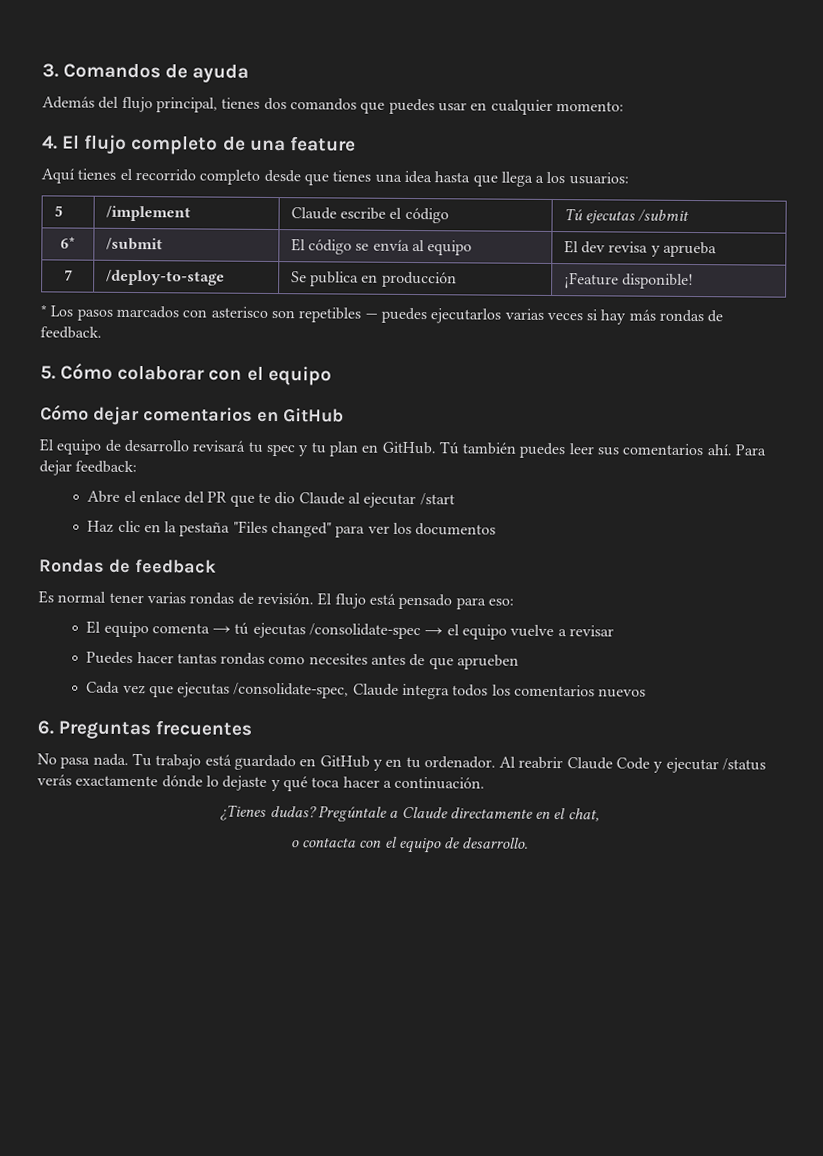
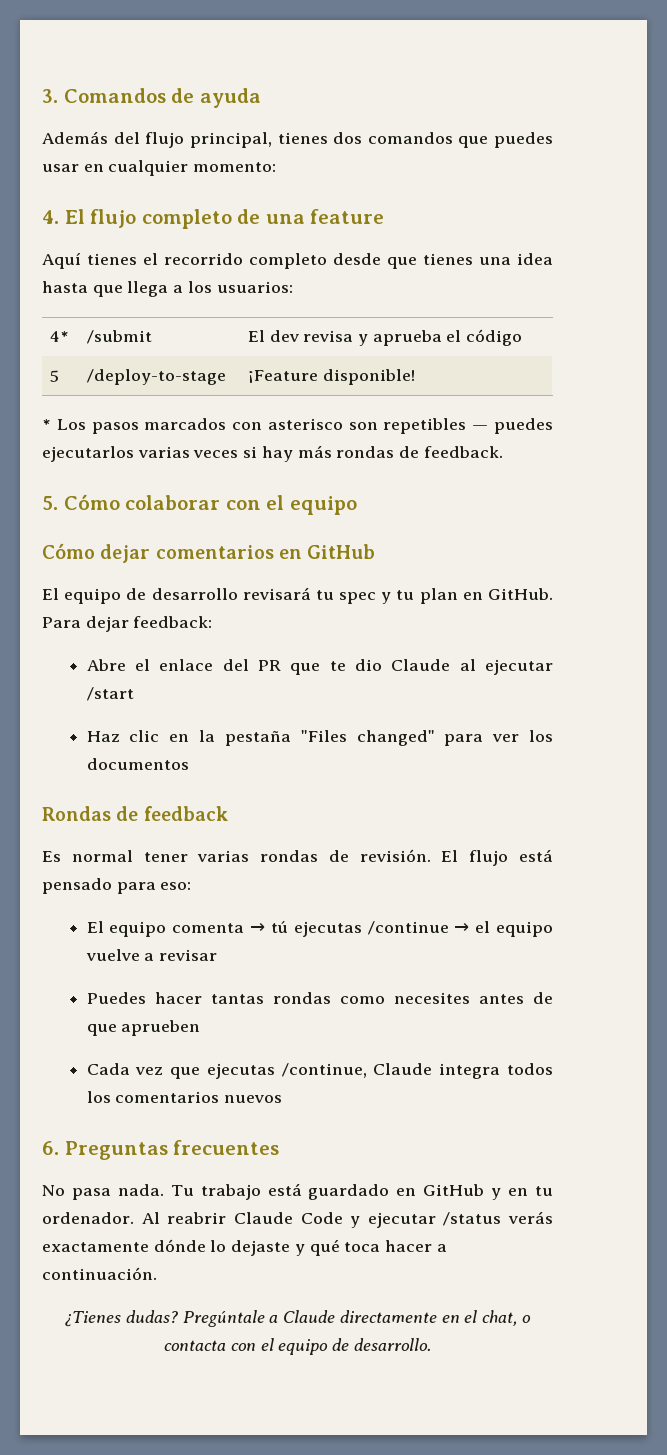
- 5 | /implement | Claude escribe el código | Tú ejecutas /submit
- 6* | /submit | El código se envía al equipo | El dev revisa y aprueba
- 7 | /deploy-to-stage | Se publica en producción | ¡Feature disponible!
+ 4* | /submit | El dev revisa y aprueba el código
+ 5 | /deploy-to-stage | ¡Feature disponible!
- Tú también puedes leer sus comentarios ahí.
- El equipo comenta → tú ejecutas /consolidate-spec → el equipo vuelve a revisar
+ El equipo comenta → tú ejecutas /continue → el equipo vuelve a revisar
- Cada vez que ejecutas /consolidate-spec, Claude integra todos los comentarios nuevos
+ Cada vez que ejecutas /continue, Claude integra todos los comentarios nuevos
- Pregúntale a Claude directamente en el chat,
- o contacta con el equipo de desarrollo.
+ Pregúntale a Claude directamente en el chat, o contacta con el equipo de desarrollo.

